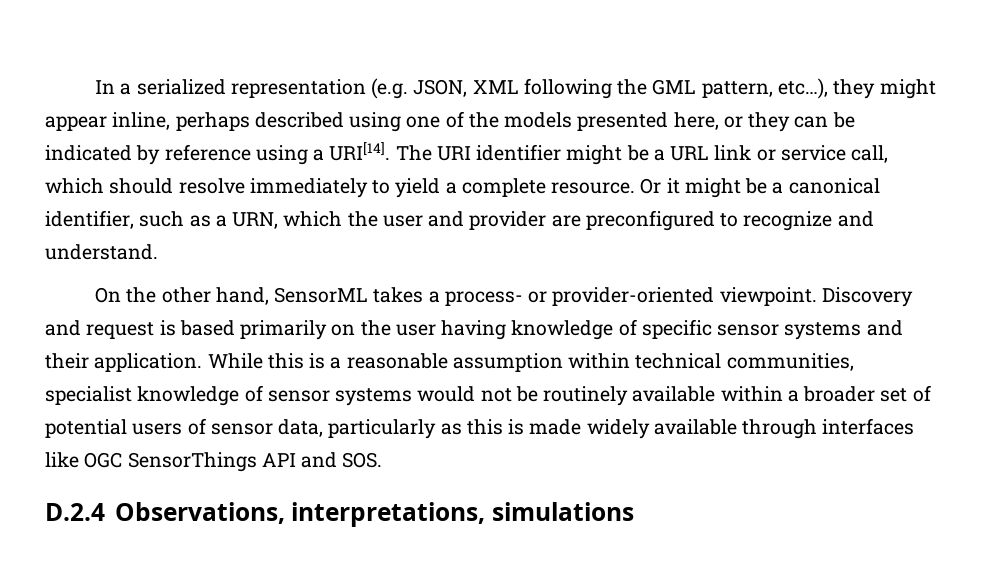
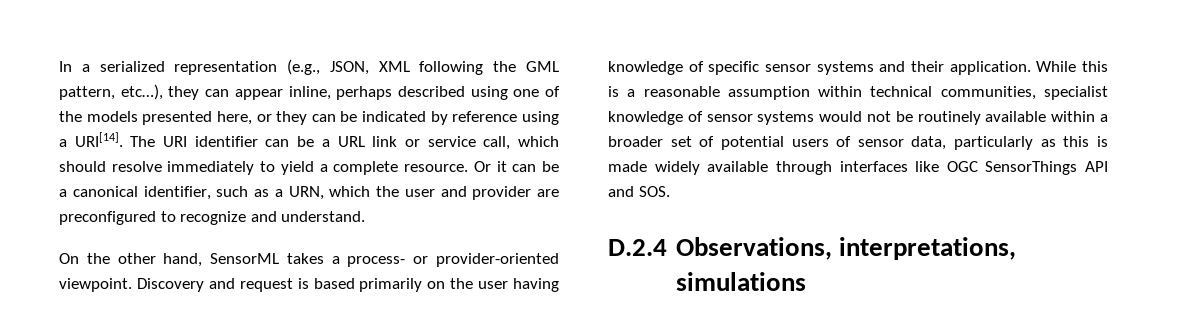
- In a serialized representation (e.g. JSON, XML following the GML pattern, etc…), they might appear inline, perhaps described using one of the models presented here, or they can be indicated by reference using a URI[14].
+ In a serialized representation (e.g., JSON, XML following the GML pattern, etc…), they can appear inline, perhaps described using one of the models presented here, or they can be indicated by reference using a URI[14].
- The URI identifier might be a URL link or service call, which should resolve immediately to yield a complete resource.
+ The URI identifier can be a URL link or service call, which should resolve immediately to yield a complete resource.
- Or it might be a canonical identifier, such as a URN, which the user and provider are preconfigured to recognize and understand.
+ Or it can be a canonical identifier, such as a URN, which the user and provider are preconfigured to recognize and understand.

